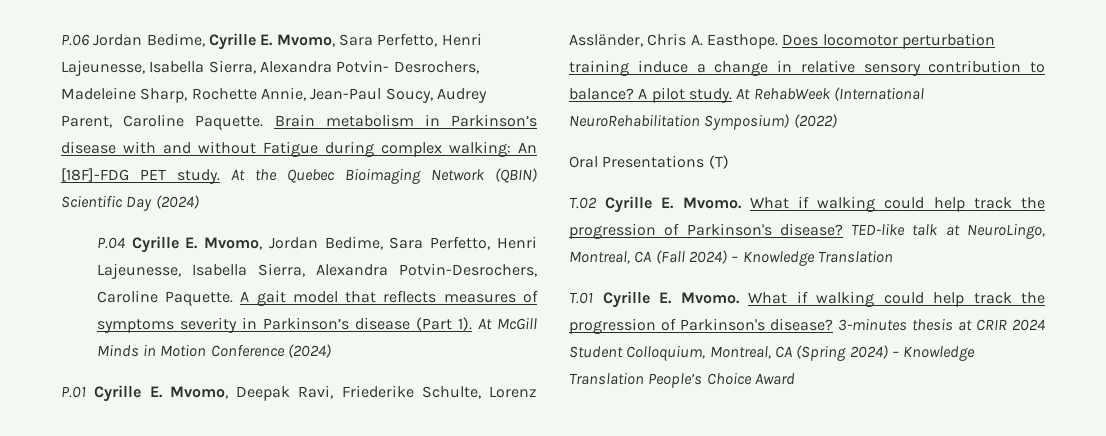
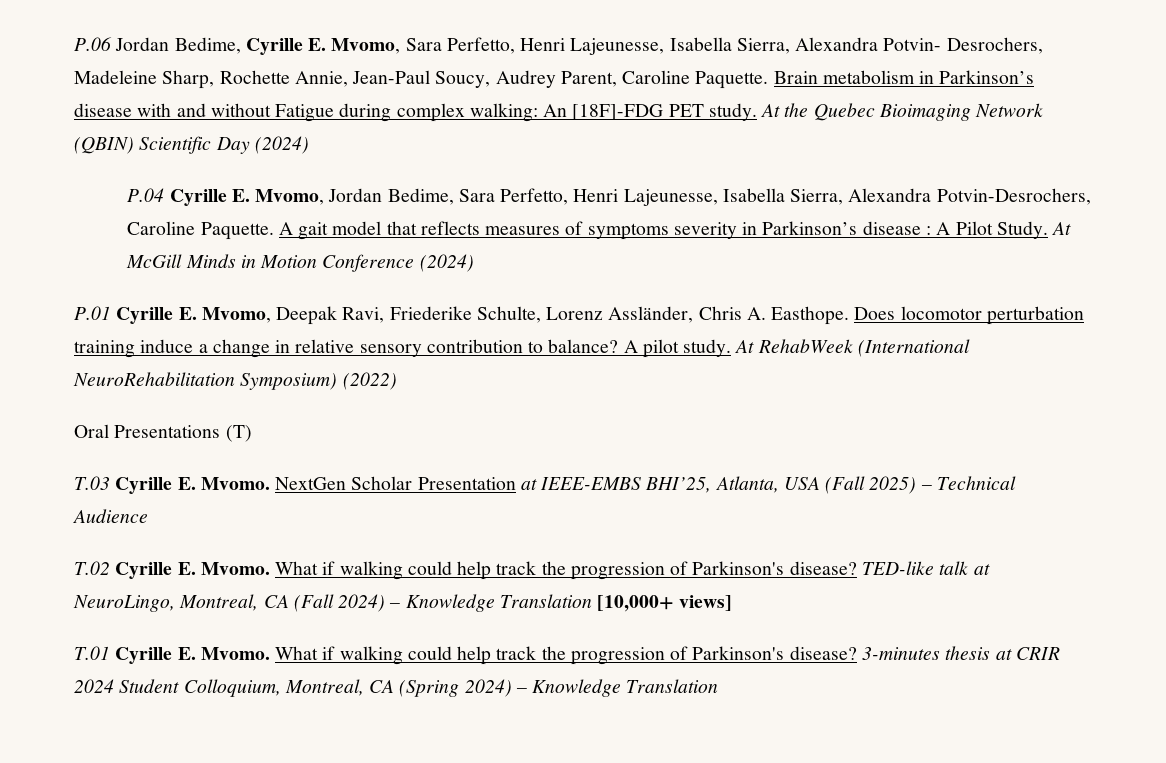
- A gait model that reflects measures of symptoms severity in Parkinson’s disease (Part 1).
+ A gait model that reflects measures of symptoms severity in Parkinson’s disease : A Pilot Study.
+ T.03 Cyrille E. Mvomo. NextGen Scholar Presentation at IEEE-EMBS BHI’25, Atlanta, USA (Fall 2025) – Technical Audience
- TED-like talk at NeuroLingo, Montreal, CA (Fall 2024) – Knowledge Translation
+ TED-like talk at NeuroLingo, Montreal, CA (Fall 2024) – Knowledge Translation [10,000+ views]
- 3-minutes thesis at CRIR 2024 Student Colloquium, Montreal, CA (Spring 2024) – Knowledge Translation People’s Choice Award
+ 3-minutes thesis at CRIR 2024 Student Colloquium, Montreal, CA (Spring 2024) – Knowledge Translation

